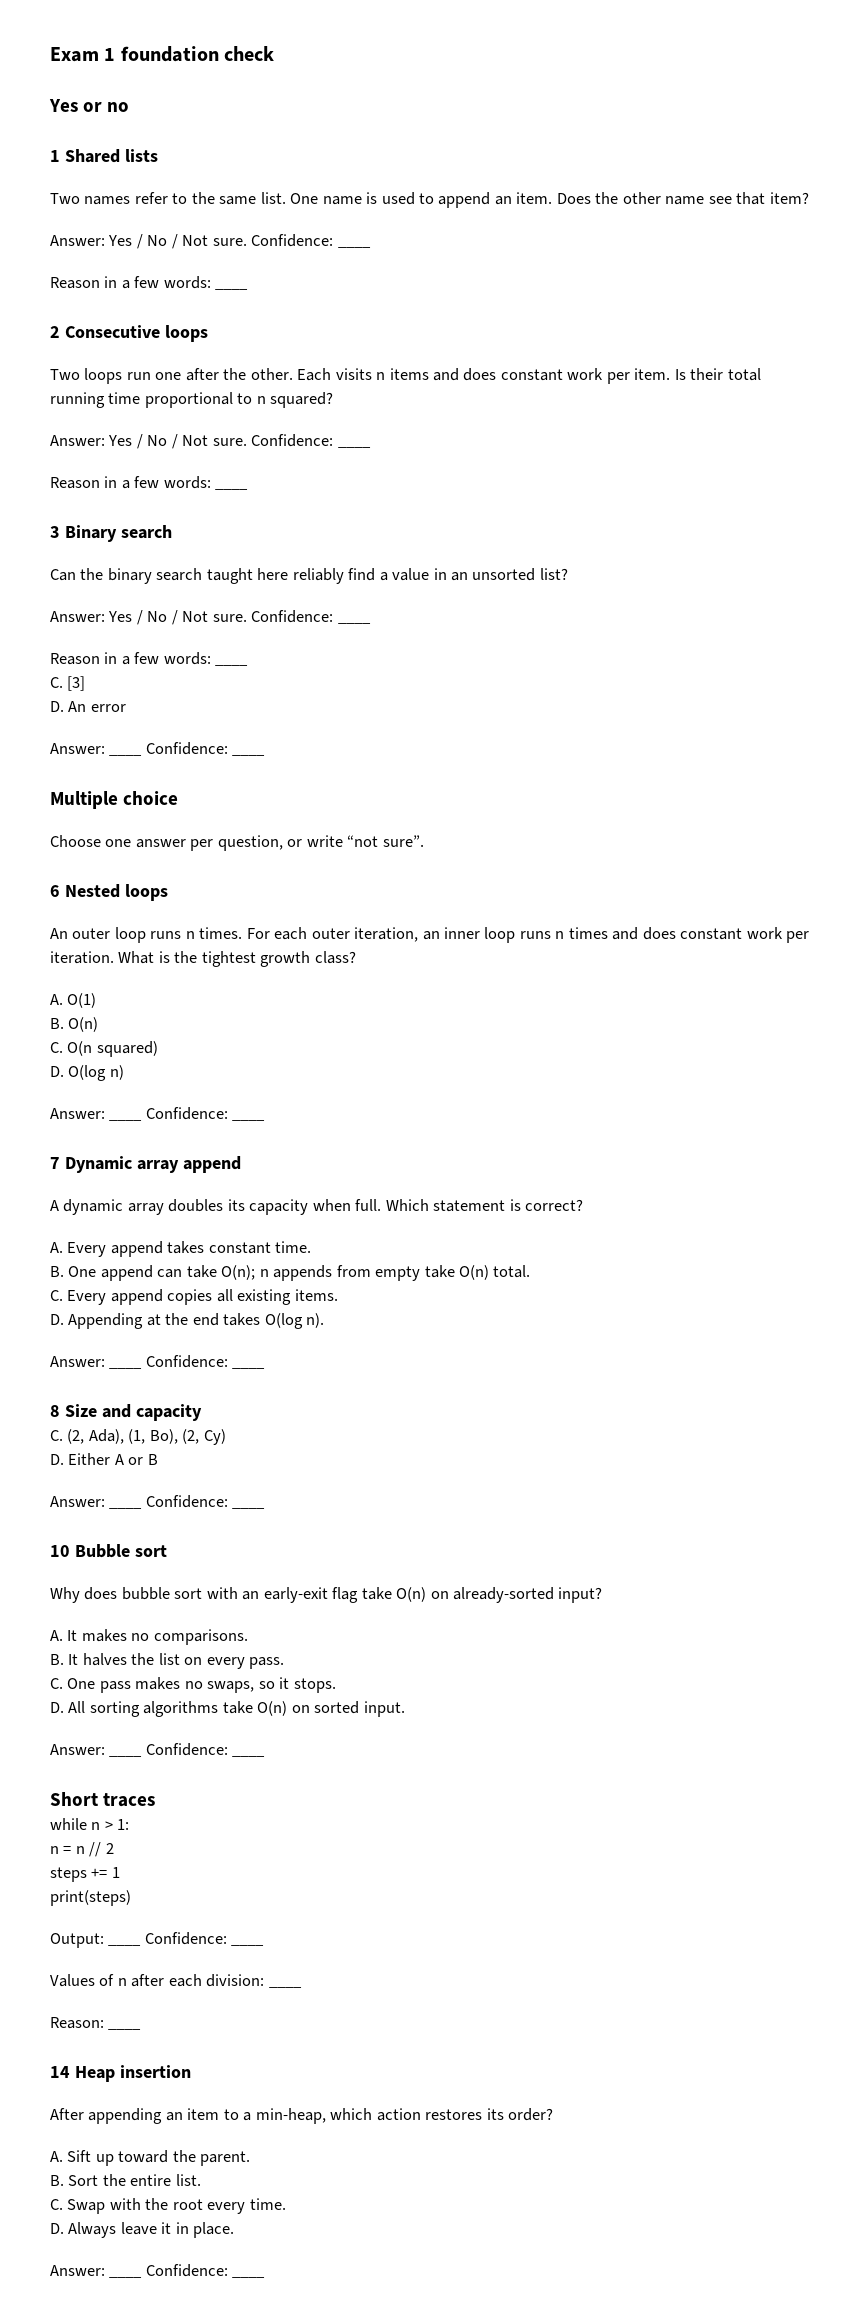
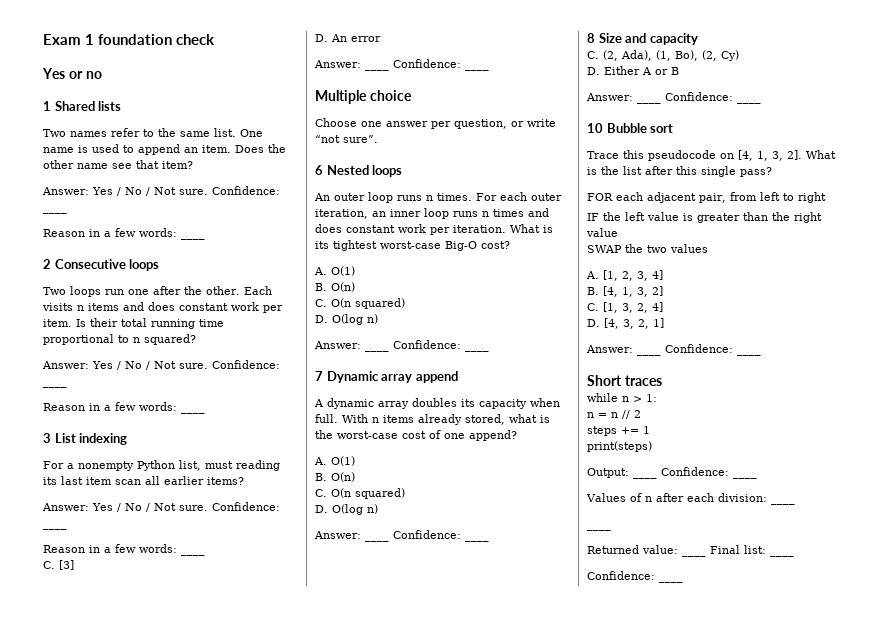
- 3 Binary search
- Can the binary search taught here reliably find a value in an unsorted list?
+ 3 List indexing
+ For a nonempty Python list, must reading its last item scan all earlier items?
- What is the tightest growth class?
+ What is its tightest worst-case Big-O cost?
- Which statement is correct?
- A. Every append takes constant time.
- B. One append can take O(n); n appends from empty take O(n) total.
- C. Every append copies all existing items.
- D. Appending at the end takes O(log n).
+ With n items already stored, what is the worst-case cost of one append?
+ A. O(1)
+ B. O(n)
+ C. O(n squared)
+ D. O(log n)
- Why does bubble sort with an early-exit flag take O(n) on already-sorted input?
- A. It makes no comparisons.
- B. It halves the list on every pass.
- C. One pass makes no swaps, so it stops.
- D. All sorting algorithms take O(n) on sorted input.
+ Trace this pseudocode on [4, 1, 3, 2]. What is the list after this single pass?
+ FOR each adjacent pair, from left to right
+ IF the left value is greater than the right value
+ SWAP the two values
+ A. [1, 2, 3, 4]
+ B. [4, 1, 3, 2]
+ C. [1, 3, 2, 4]
+ D. [4, 3, 2, 1]
  Values of n after each division: ____
- Reason: ____
- 14 Heap insertion
- After appending an item to a min-heap, which action restores its order?
- A. Sift up toward the parent.
- B. Sort the entire list.
- C. Swap with the root every time.
- D. Always leave it in place.
- Answer: ____ Confidence: ____
+ ____
+ Returned value: ____ Final list: ____
+ Confidence: ____

